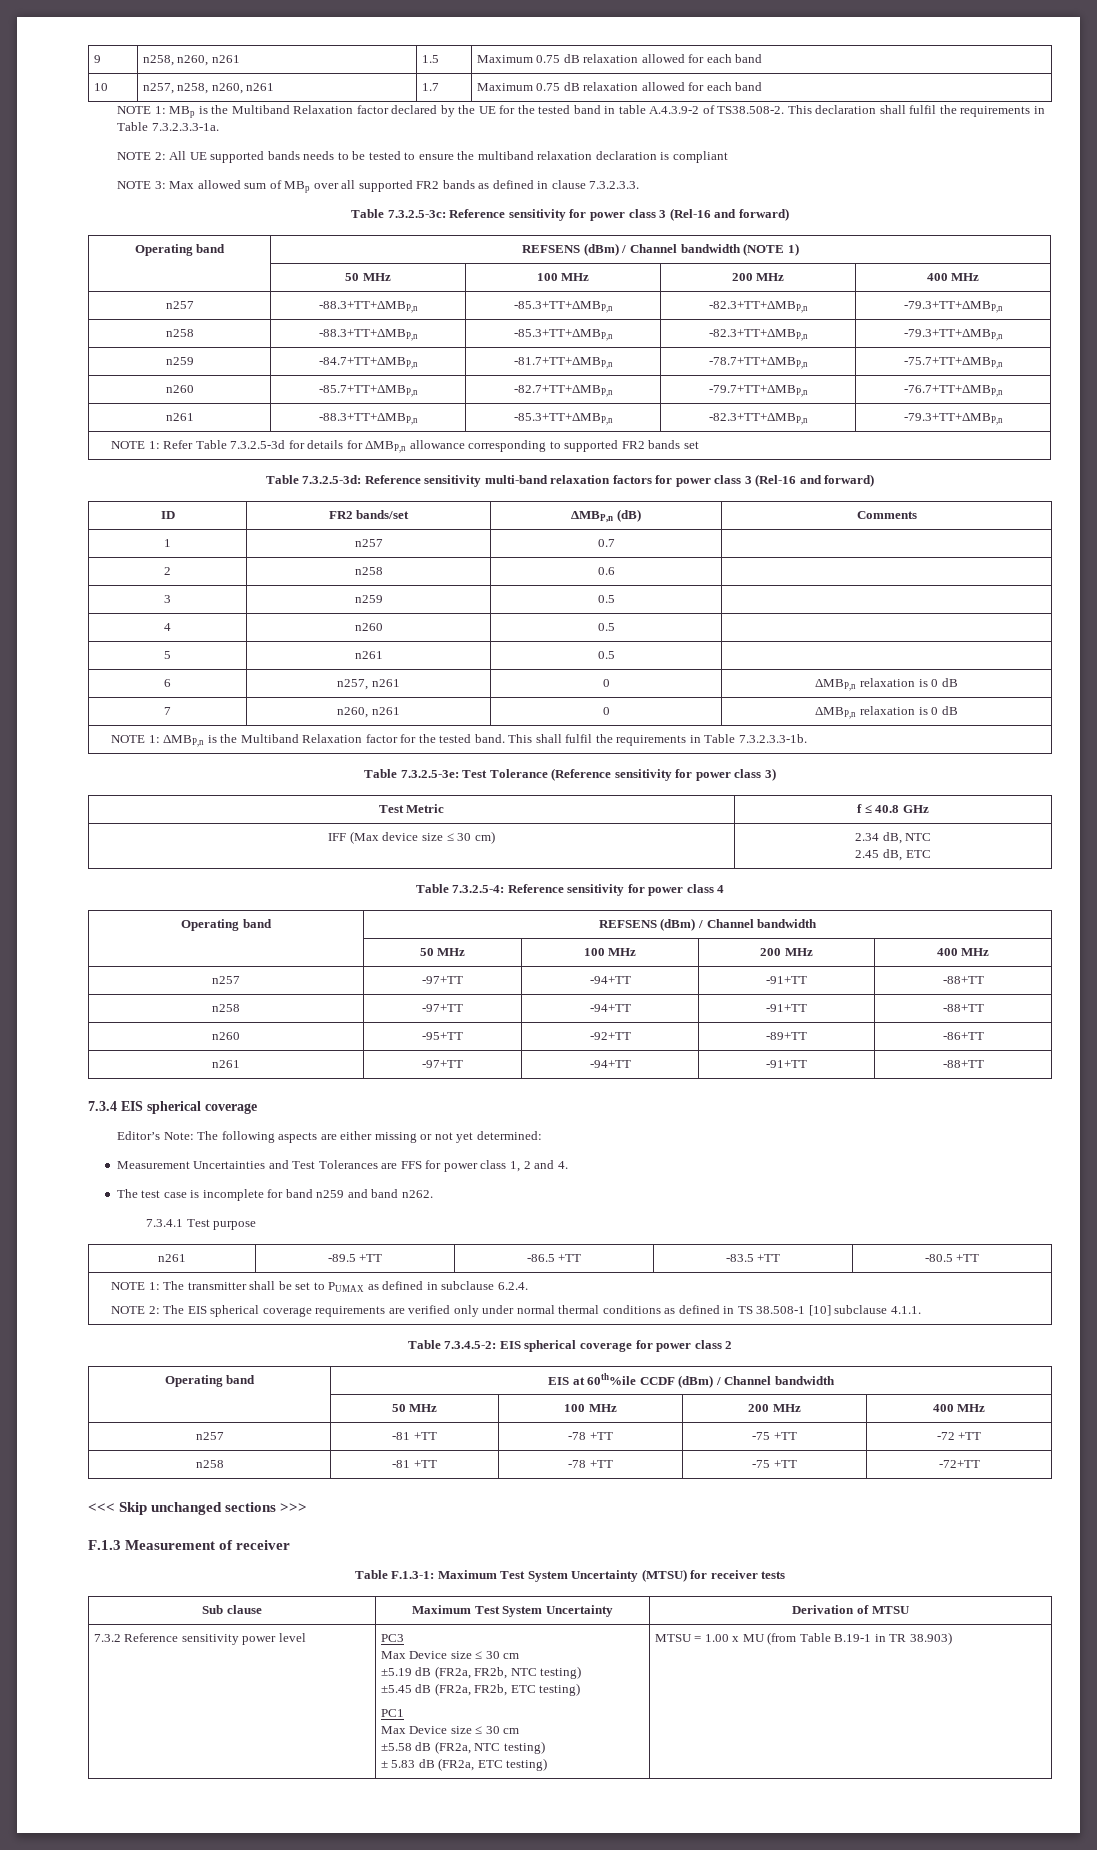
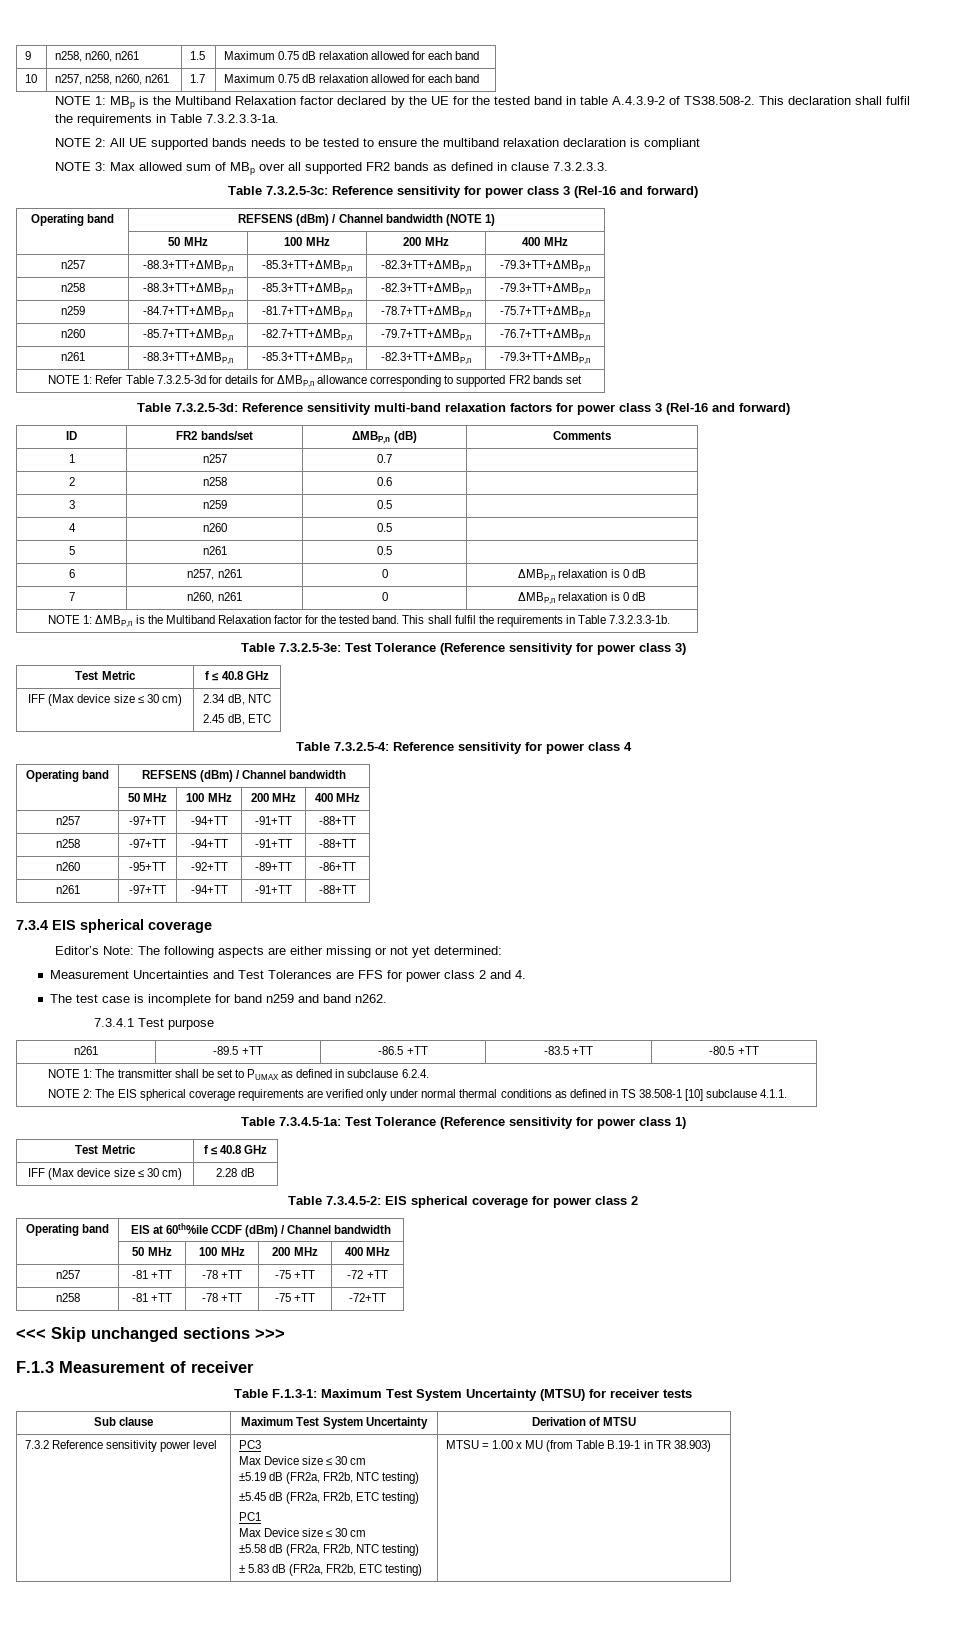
- Measurement Uncertainties and Test Tolerances are FFS for power class 1, 2 and 4.
+ Measurement Uncertainties and Test Tolerances are FFS for power class 2 and 4.
+ Table 7.3.4.5-1a: Test Tolerance (Reference sensitivity for power class 1)
+ Test Metric | f ≤ 40.8 GHz
+ IFF (Max device size ≤ 30 cm) | 2.28 dB
- ±5.58 dB (FR2a, NTC testing)
+ ±5.58 dB (FR2a, FR2b, NTC testing)
- ± 5.83 dB (FR2a, ETC testing)
+ ± 5.83 dB (FR2a, FR2b, ETC testing)

